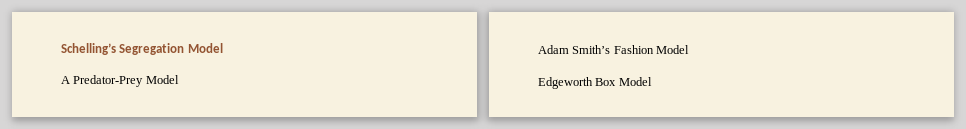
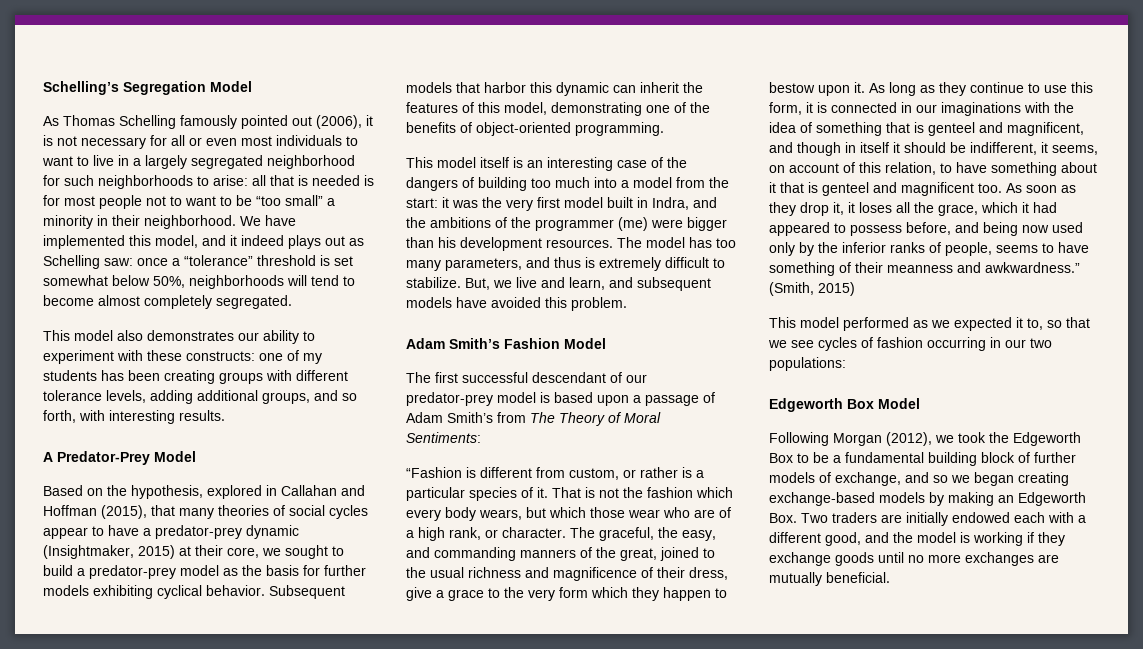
+ As Thomas Schelling famously pointed out (2006), it is not necessary for all or even most individuals to want to live in a largely segregated neighborhood for such neighborhoods to arise: all that is needed is for most people not to want to be “too small” a minority in their neighborhood. We have implemented this model, and it indeed plays out as Schelling saw: once a “tolerance” threshold is set somewhat below 50%, neighborhoods will tend to become almost completely segregated.
+ This model also demonstrates our ability to experiment with these constructs: one of my students has been creating groups with different tolerance levels, adding additional groups, and so forth, with interesting results.
  A Predator-Prey Model
+ Based on the hypothesis, explored in Callahan and Hoffman (2015), that many theories of social cycles appear to have a predator-prey dynamic (Insightmaker, 2015) at their core, we sought to build a predator-prey model as the basis for further models exhibiting cyclical behavior. Subsequent models that harbor this dynamic can inherit the features of this model, demonstrating one of the benefits of object-oriented programming.
+ This model itself is an interesting case of the dangers of building too much into a model from the start: it was the very first model built in Indra, and the ambitions of the programmer (me) were bigger than his development resources. The model has too many parameters, and thus is extremely difficult to stabilize. But, we live and learn, and subsequent models have avoided this problem.
  Adam Smith’s Fashion Model
+ The first successful descendant of our predator-prey model is based upon a passage of Adam Smith’s from The Theory of Moral Sentiments:
+ “Fashion is different from custom, or rather is a particular species of it. That is not the fashion which every body wears, but which those wear who are of a high rank, or character. The graceful, the easy, and commanding manners of the great, joined to the usual richness and magnificence of their dress, give a grace to the very form which they happen to bestow upon it. As long as they continue to use this form, it is connected in our imaginations with the idea of something that is genteel and magnificent, and though in itself it should be indifferent, it seems, on account of this relation, to have something about it that is genteel and magnificent too. As soon as they drop it, it loses all the grace, which it had appeared to possess before, and being now used only by the inferior ranks of people, seems to have something of their meanness and awkwardness.” (Smith, 2015)
+ This model performed as we expected it to, so that we see cycles of fashion occurring in our two populations:
  Edgeworth Box Model
+ Following Morgan (2012), we took the Edgeworth Box to be a fundamental building block of further models of exchange, and so we began creating exchange-based models by making an Edgeworth Box. Two traders are initially endowed each with a different good, and the model is working if they exchange goods until no more exchanges are mutually beneficial.

